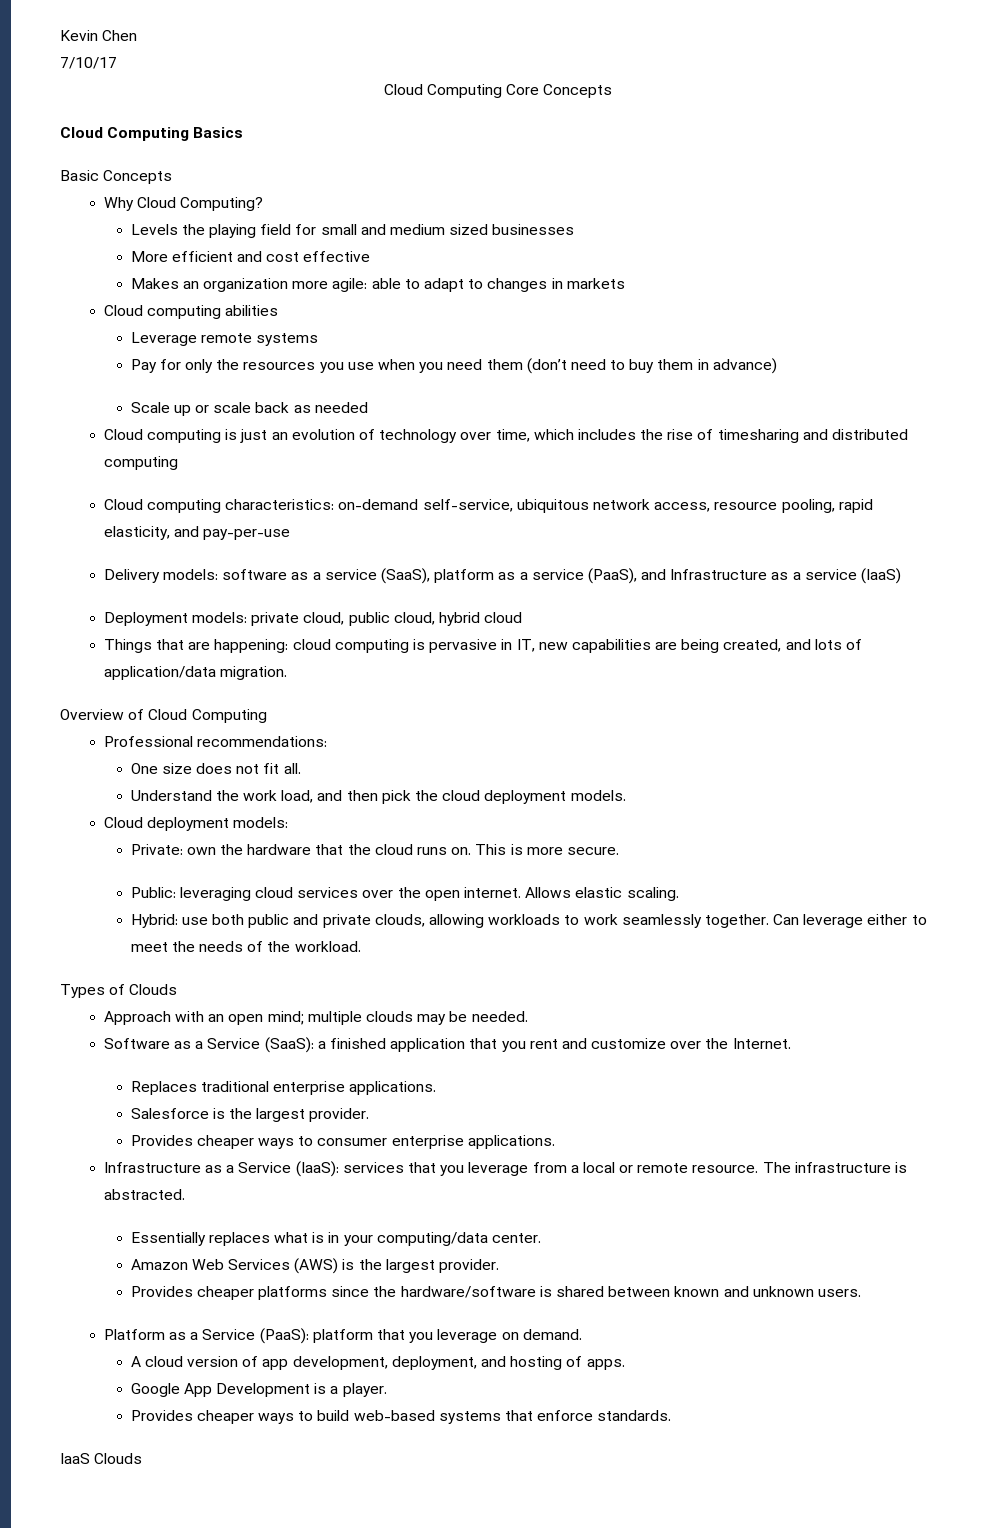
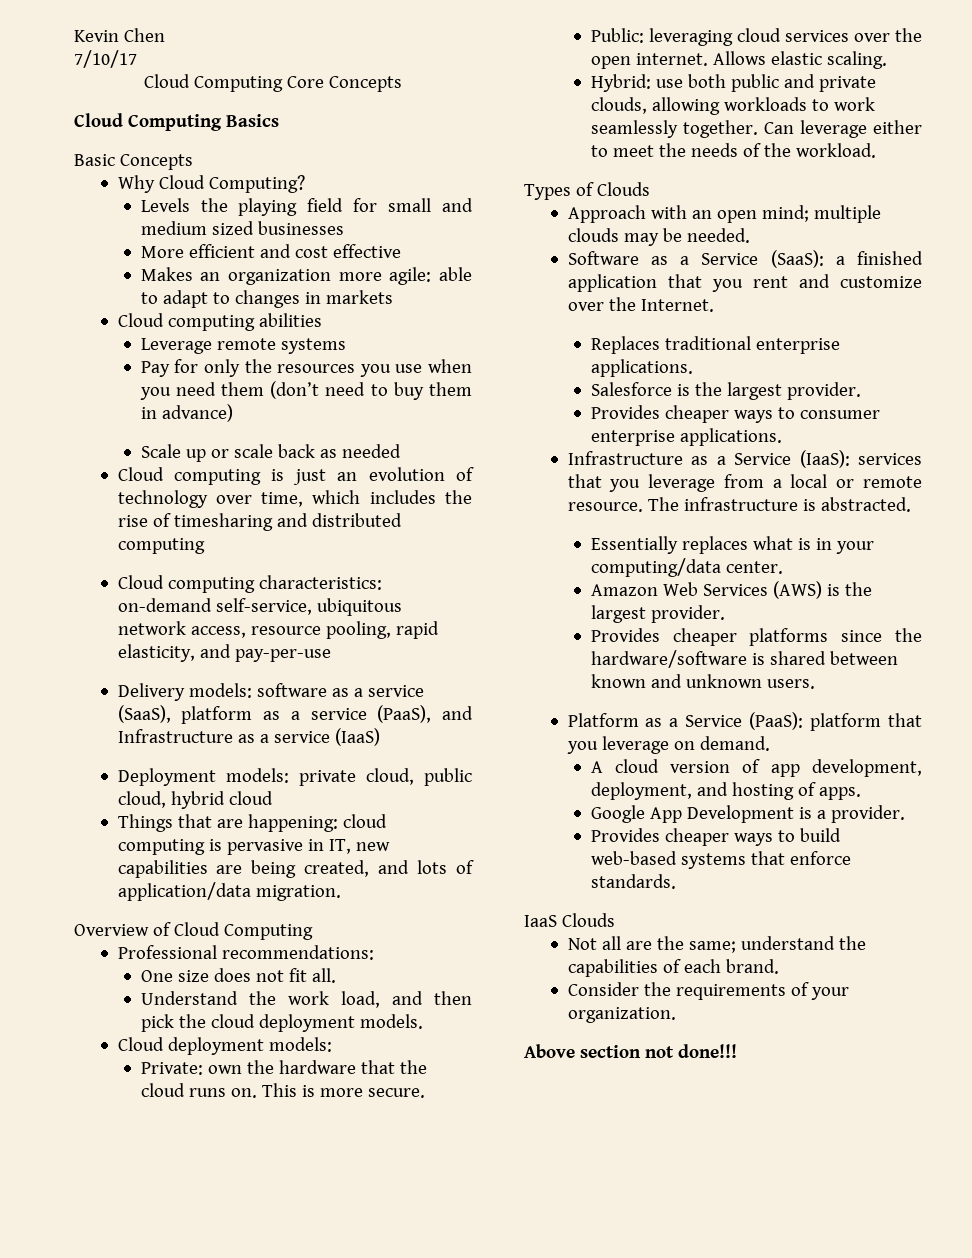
- Google App Development is a player.
+ Google App Development is a provider.
+ Not all are the same; understand the capabilities of each brand.
+ Consider the requirements of your organization.
+ Above section not done!!!

